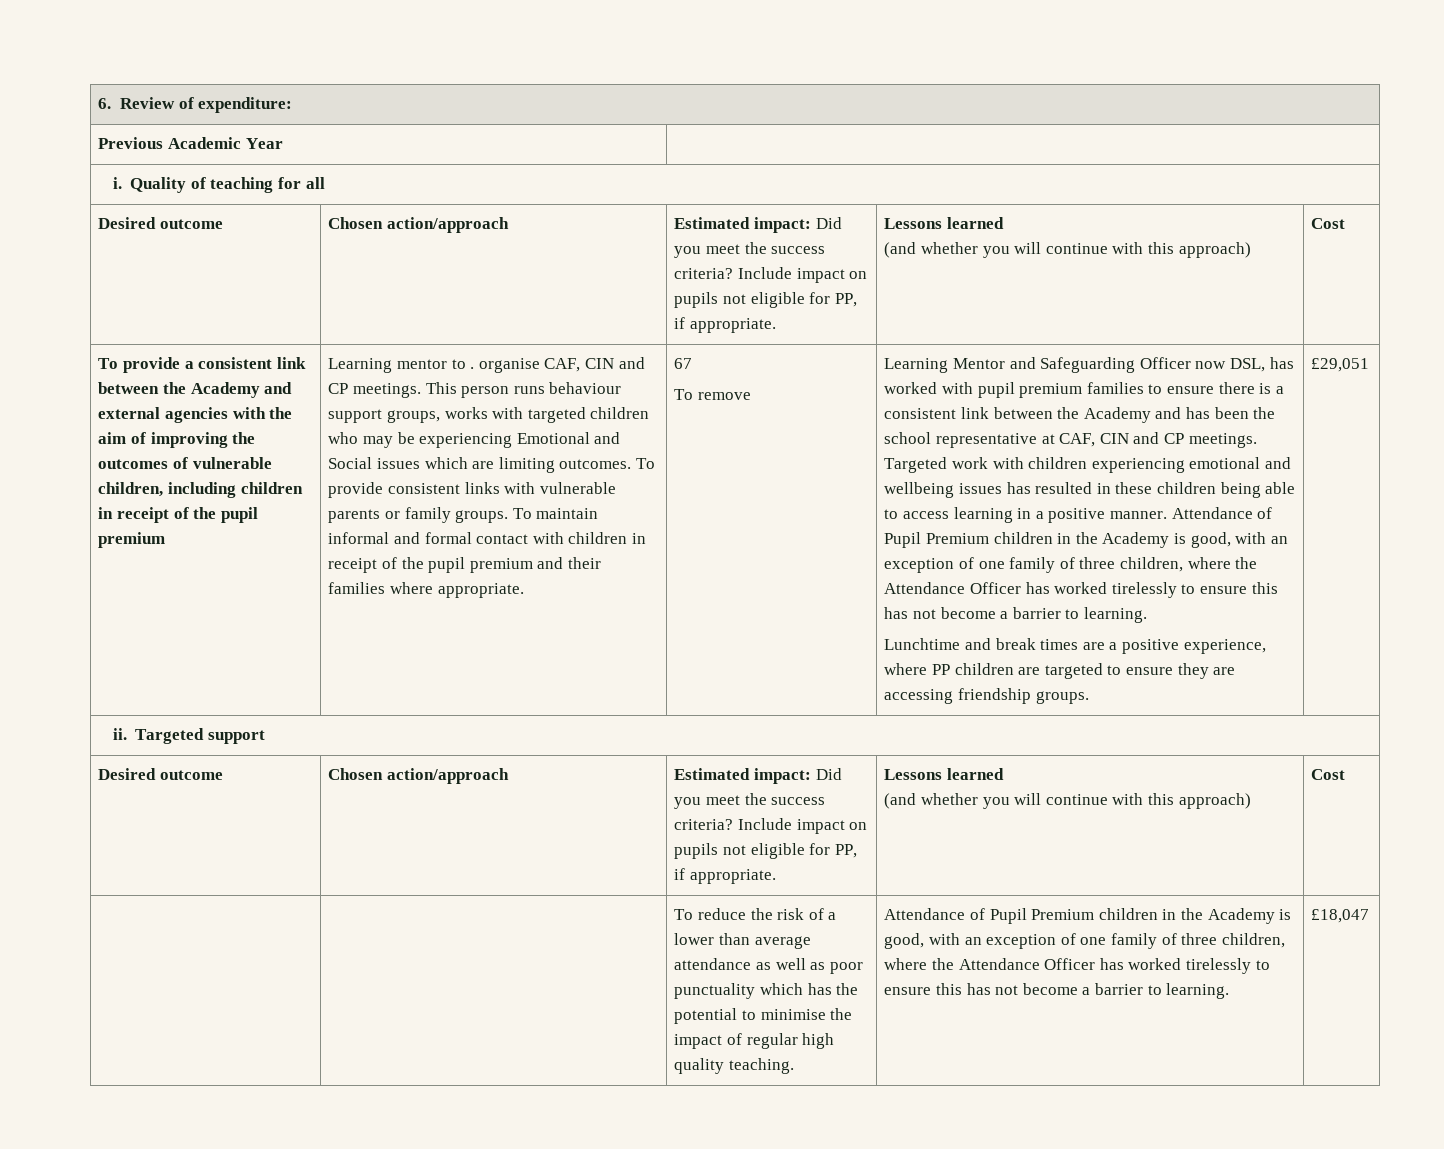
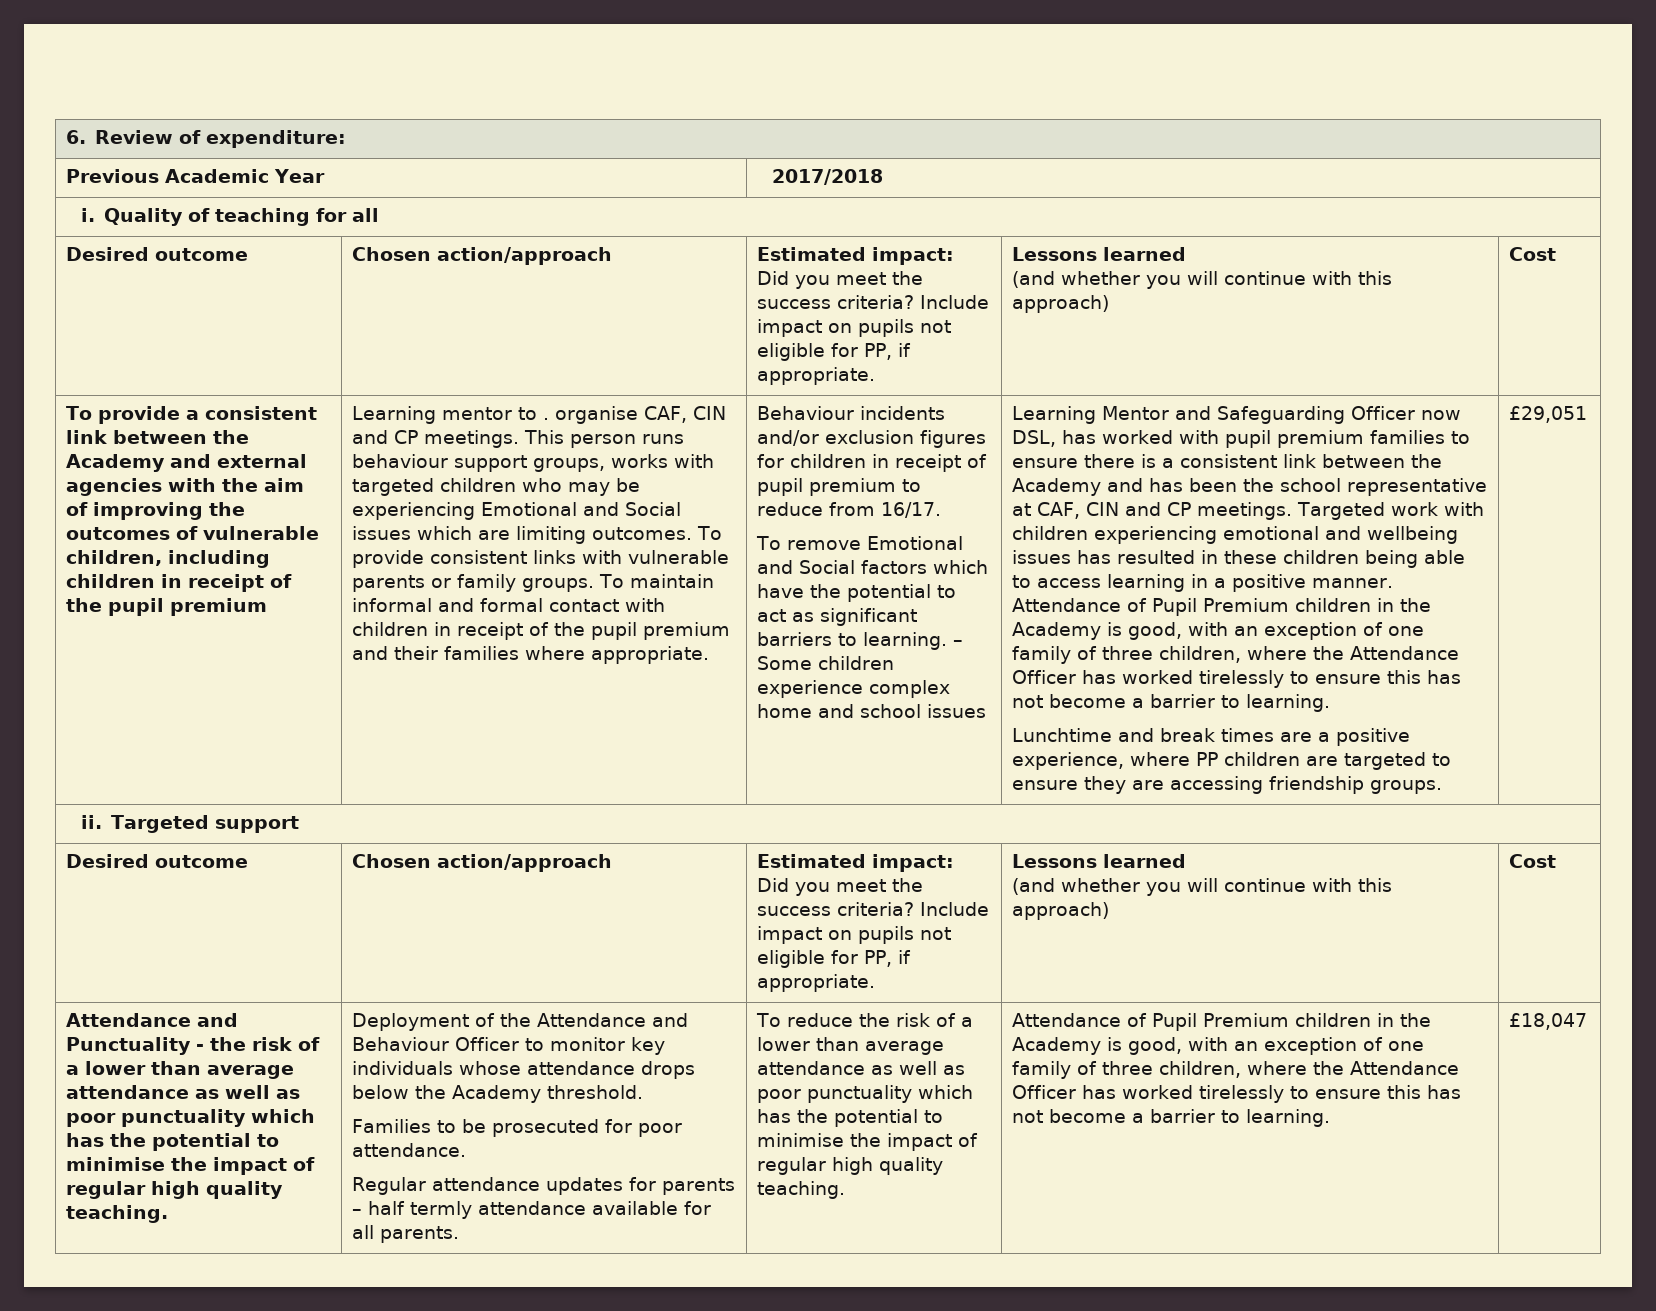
- Previous Academic Year |
+ Previous Academic Year | 2017/2018
- 67
- To remove
+ Behaviour incidents and/or exclusion figures for children in receipt of pupil premium to reduce from 16/17.
+ To remove Emotional and Social factors which have the potential to act as significant barriers to learning. – Some children experience complex home and school issues
+ Attendance and Punctuality - the risk of a lower than average attendance as well as poor punctuality which has the potential to minimise the impact of regular high quality teaching. | Deployment of the Attendance and Behaviour Officer to monitor key individuals whose attendance drops below the Academy threshold.
+ Families to be prosecuted for poor attendance.
+ Regular attendance updates for parents – half termly attendance available for all parents.

